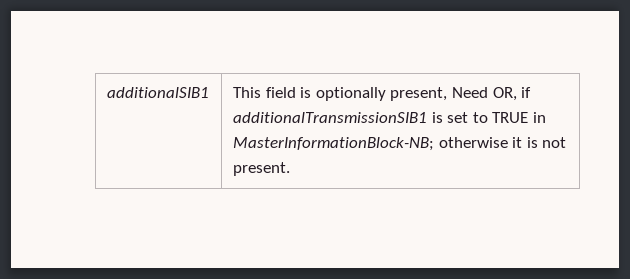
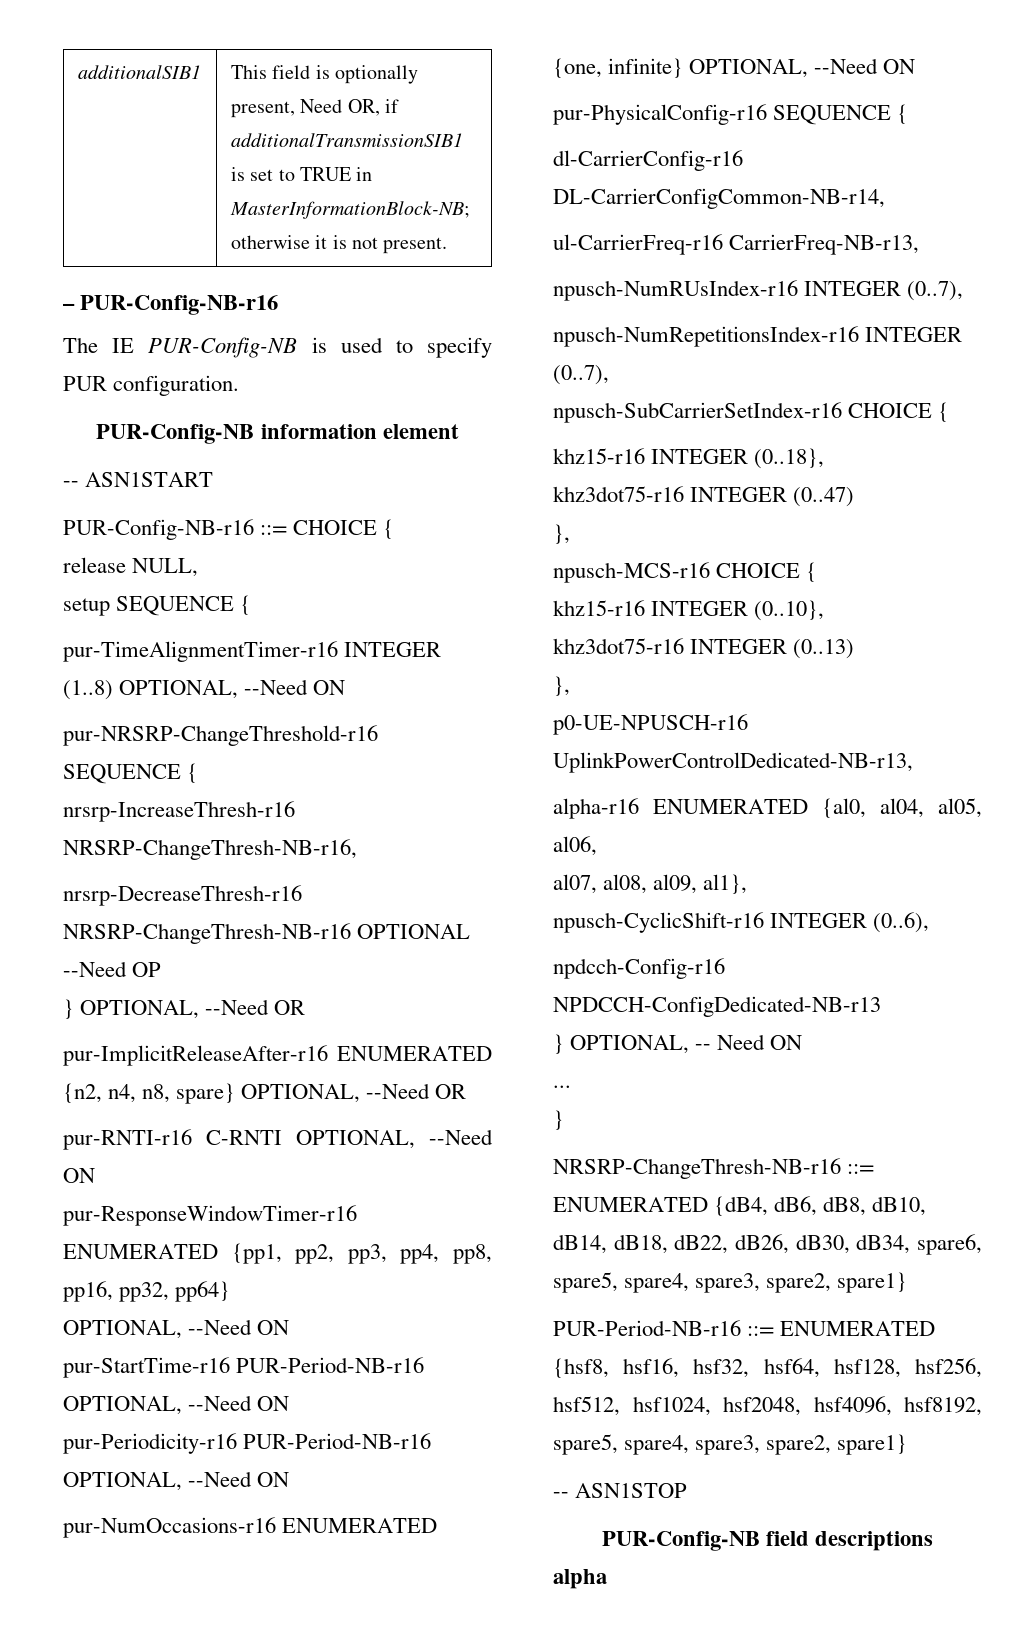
+ – PUR-Config-NB-r16
+ The IE PUR-Config-NB is used to specify PUR configuration.
+ PUR-Config-NB information element
+ -- ASN1START
+ PUR-Config-NB-r16 ::= CHOICE {
+ release NULL,
+ setup SEQUENCE {
+ pur-TimeAlignmentTimer-r16 INTEGER (1..8) OPTIONAL, --Need ON
+ pur-NRSRP-ChangeThreshold-r16 SEQUENCE {
+ nrsrp-IncreaseThresh-r16 NRSRP-ChangeThresh-NB-r16,
+ nrsrp-DecreaseThresh-r16 NRSRP-ChangeThresh-NB-r16 OPTIONAL --Need OP
+ } OPTIONAL, --Need OR
+ pur-ImplicitReleaseAfter-r16 ENUMERATED {n2, n4, n8, spare} OPTIONAL, --Need OR
+ pur-RNTI-r16 C-RNTI OPTIONAL, --Need ON
+ pur-ResponseWindowTimer-r16 ENUMERATED {pp1, pp2, pp3, pp4, pp8, pp16, pp32, pp64}
+ OPTIONAL, --Need ON
+ pur-StartTime-r16 PUR-Period-NB-r16 OPTIONAL, --Need ON
+ pur-Periodicity-r16 PUR-Period-NB-r16 OPTIONAL, --Need ON
+ pur-NumOccasions-r16 ENUMERATED {one, infinite} OPTIONAL, --Need ON
+ pur-PhysicalConfig-r16 SEQUENCE {
+ dl-CarrierConfig-r16 DL-CarrierConfigCommon-NB-r14,
+ ul-CarrierFreq-r16 CarrierFreq-NB-r13,
+ npusch-NumRUsIndex-r16 INTEGER (0..7),
+ npusch-NumRepetitionsIndex-r16 INTEGER (0..7),
+ npusch-SubCarrierSetIndex-r16 CHOICE {
+ khz15-r16 INTEGER (0..18},
+ khz3dot75-r16 INTEGER (0..47)
+ },
+ npusch-MCS-r16 CHOICE {
+ khz15-r16 INTEGER (0..10},
+ khz3dot75-r16 INTEGER (0..13)
+ },
+ p0-UE-NPUSCH-r16 UplinkPowerControlDedicated-NB-r13,
+ alpha-r16 ENUMERATED {al0, al04, al05, al06,
+ al07, al08, al09, al1},
+ npusch-CyclicShift-r16 INTEGER (0..6),
+ npdcch-Config-r16 NPDCCH-ConfigDedicated-NB-r13
+ } OPTIONAL, -- Need ON
+ ...
+ }
+ NRSRP-ChangeThresh-NB-r16 ::= ENUMERATED {dB4, dB6, dB8, dB10, dB14, dB18, dB22, dB26, dB30, dB34, spare6, spare5, spare4, spare3, spare2, spare1}
+ PUR-Period-NB-r16 ::= ENUMERATED {hsf8, hsf16, hsf32, hsf64, hsf128, hsf256, hsf512, hsf1024, hsf2048, hsf4096, hsf8192, spare5, spare4, spare3, spare2, spare1}
+ -- ASN1STOP
+ PUR-Config-NB field descriptions
+ alpha

